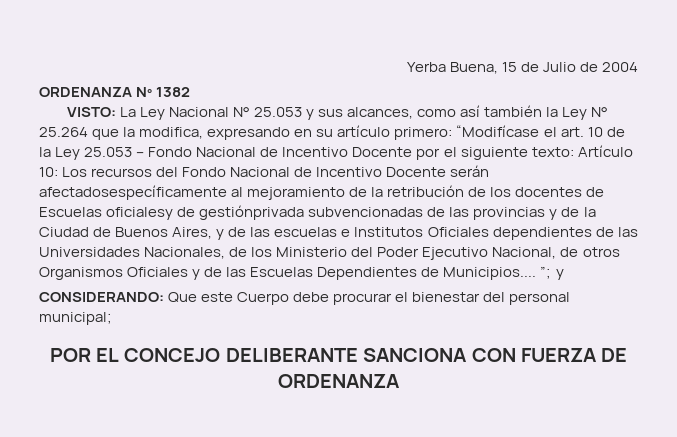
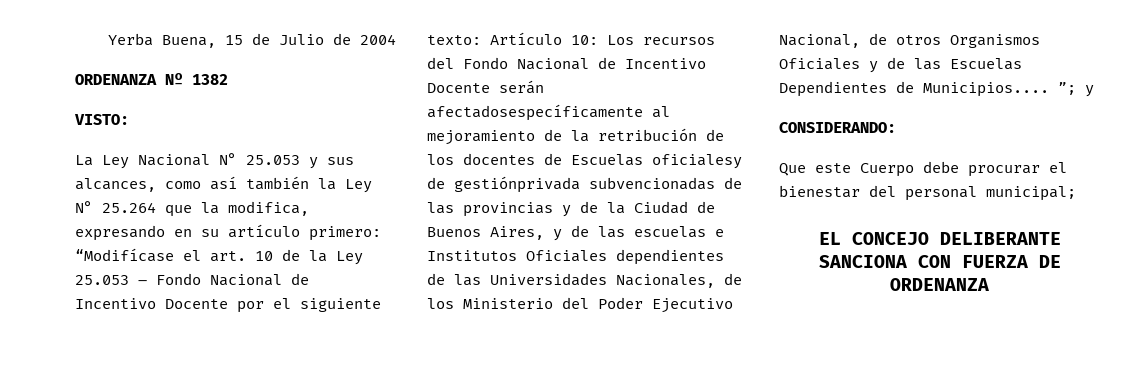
- VISTO: La Ley Nacional N° 25.053 y sus alcances, como así también la Ley N° 25.264 que la modifica, expresando en su artículo primero:
+ VISTO:
+ La Ley Nacional N° 25.053 y sus alcances, como así también la Ley N° 25.264 que la modifica, expresando en su artículo primero:
- CONSIDERANDO: Que este Cuerpo debe procurar el bienestar del personal municipal;
+ CONSIDERANDO:
+ Que este Cuerpo debe procurar el bienestar del personal municipal;
- POR EL CONCEJO DELIBERANTE SANCIONA CON FUERZA DE ORDENANZA
+ EL CONCEJO DELIBERANTE SANCIONA CON FUERZA DE ORDENANZA

